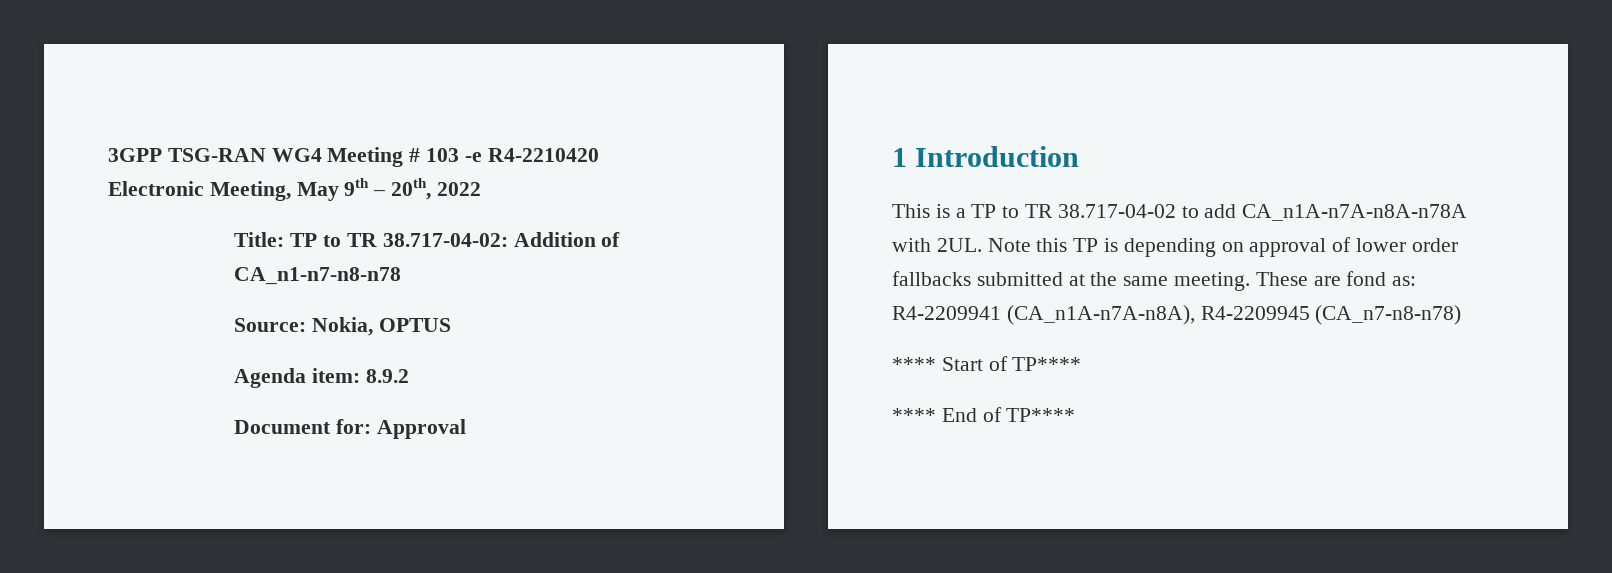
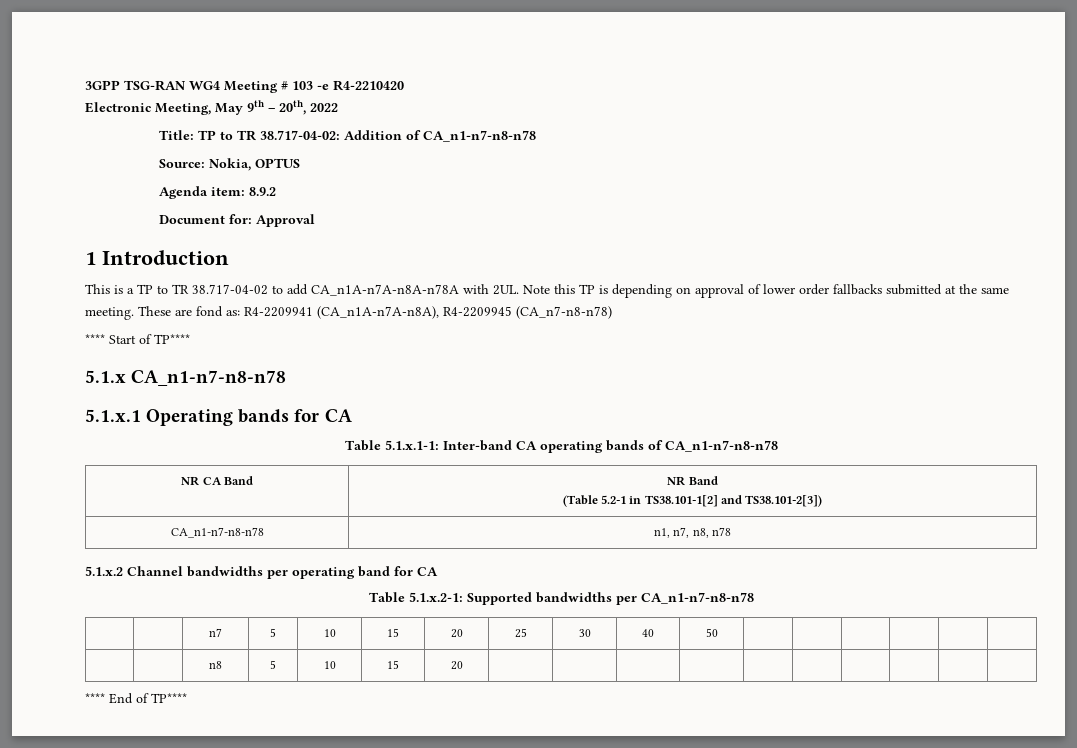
+ 5.1.x CA_n1-n7-n8-n78
+ 5.1.x.1 Operating bands for CA
+ Table 5.1.x.1-1: Inter-band CA operating bands of CA_n1-n7-n8-n78
+ NR CA Band | NR Band
+ (Table 5.2-1 in TS38.101-1[2] and TS38.101-2[3])
+ CA_n1-n7-n8-n78 | n1, n7, n8, n78
+ 5.1.x.2 Channel bandwidths per operating band for CA
+ Table 5.1.x.2-1: Supported bandwidths per CA_n1-n7-n8-n78
+ | | n7 | 5 | 10 | 15 | 20 | 25 | 30 | 40 | 50 | | | | | |
+ | | n8 | 5 | 10 | 15 | 20 | | | | | | | | | |

